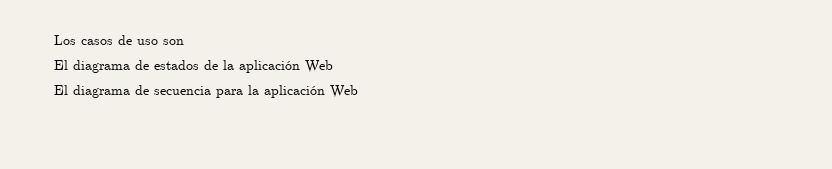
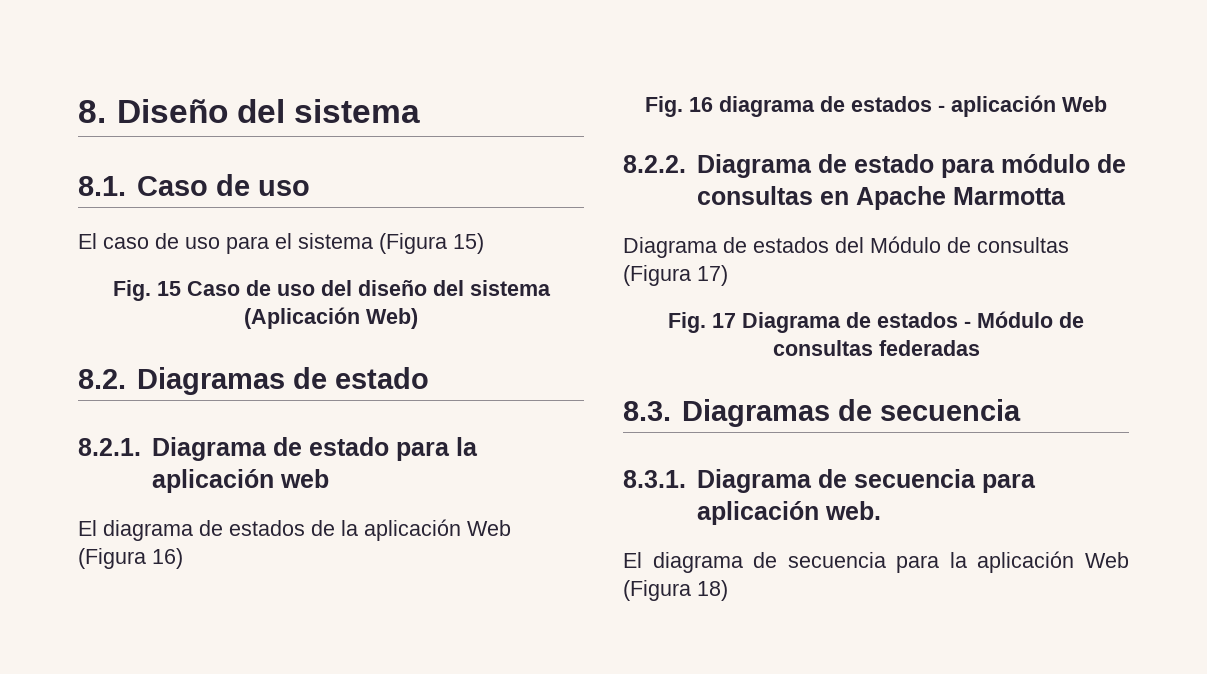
- Los casos de uso son
+ 8. Diseño del sistema
+ 8.1. Caso de uso
+ El caso de uso para el sistema (Figura 15)
+ Fig. 15 Caso de uso del diseño del sistema (Aplicación Web)
+ 8.2. Diagramas de estado
+ 8.2.1. Diagrama de estado para la aplicación web
- El diagrama de estados de la aplicación Web
+ El diagrama de estados de la aplicación Web (Figura 16)
+ Fig. 16 diagrama de estados - aplicación Web
+ 8.2.2. Diagrama de estado para módulo de consultas en Apache Marmotta
+ Diagrama de estados del Módulo de consultas (Figura 17)
+ Fig. 17 Diagrama de estados - Módulo de consultas federadas
+ 8.3. Diagramas de secuencia
+ 8.3.1. Diagrama de secuencia para aplicación web.
- El diagrama de secuencia para la aplicación Web
+ El diagrama de secuencia para la aplicación Web (Figura 18)

